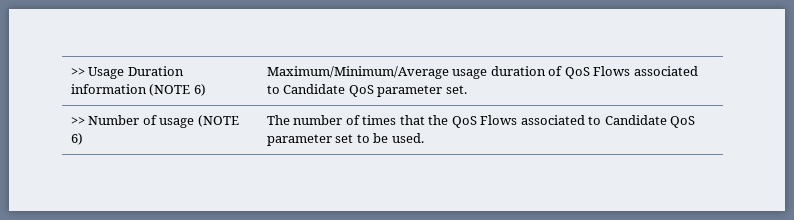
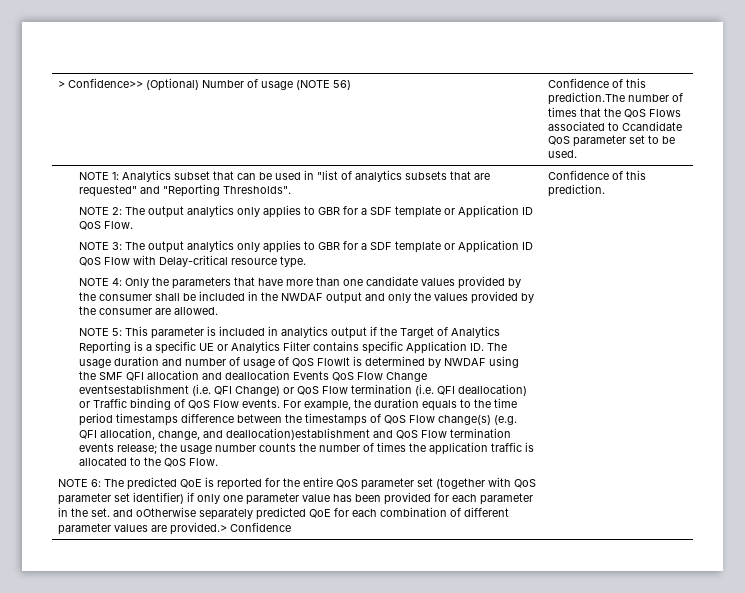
- >> Usage Duration information (NOTE 6) | Maximum/Minimum/Average usage duration of QoS Flows associated to Candidate QoS parameter set.
- >> Number of usage (NOTE 6) | The number of times that the QoS Flows associated to Candidate QoS parameter set to be used.
+ > Confidence>> (Optional) Number of usage (NOTE 56) | Confidence of this prediction.The number of times that the QoS Flows associated to Ccandidate QoS parameter set to be used.
+ NOTE 1: Analytics subset that can be used in "list of analytics subsets that are requested" and "Reporting Thresholds".
+ NOTE 2: The output analytics only applies to GBR for a SDF template or Application ID QoS Flow.
+ NOTE 3: The output analytics only applies to GBR for a SDF template or Application ID QoS Flow with Delay-critical resource type.
+ NOTE 4: Only the parameters that have more than one candidate values provided by the consumer shall be included in the NWDAF output and only the values provided by the consumer are allowed.
+ NOTE 5: This parameter is included in analytics output if the Target of Analytics Reporting is a specific UE or Analytics Filter contains specific Application ID. The usage duration and number of usage of QoS FlowIt is determined by NWDAF using the SMF QFI allocation and deallocation Events QoS Flow Change eventsestablishment (i.e. QFI Change) or QoS Flow termination (i.e. QFI deallocation) or Traffic binding of QoS Flow events. For example, the duration equals to the time period timestamps difference between the timestamps of QoS Flow change(s) (e.g. QFI allocation, change, and deallocation)establishment and QoS Flow termination events release; the usage number counts the number of times the application traffic is allocated to the QoS Flow.
+ NOTE 6: The predicted QoE is reported for the entire QoS parameter set (together with QoS parameter set identifier) if only one parameter value has been provided for each parameter in the set. and oOtherwise separately predicted QoE for each combination of different parameter values are provided.> Confidence | Confidence of this prediction.

